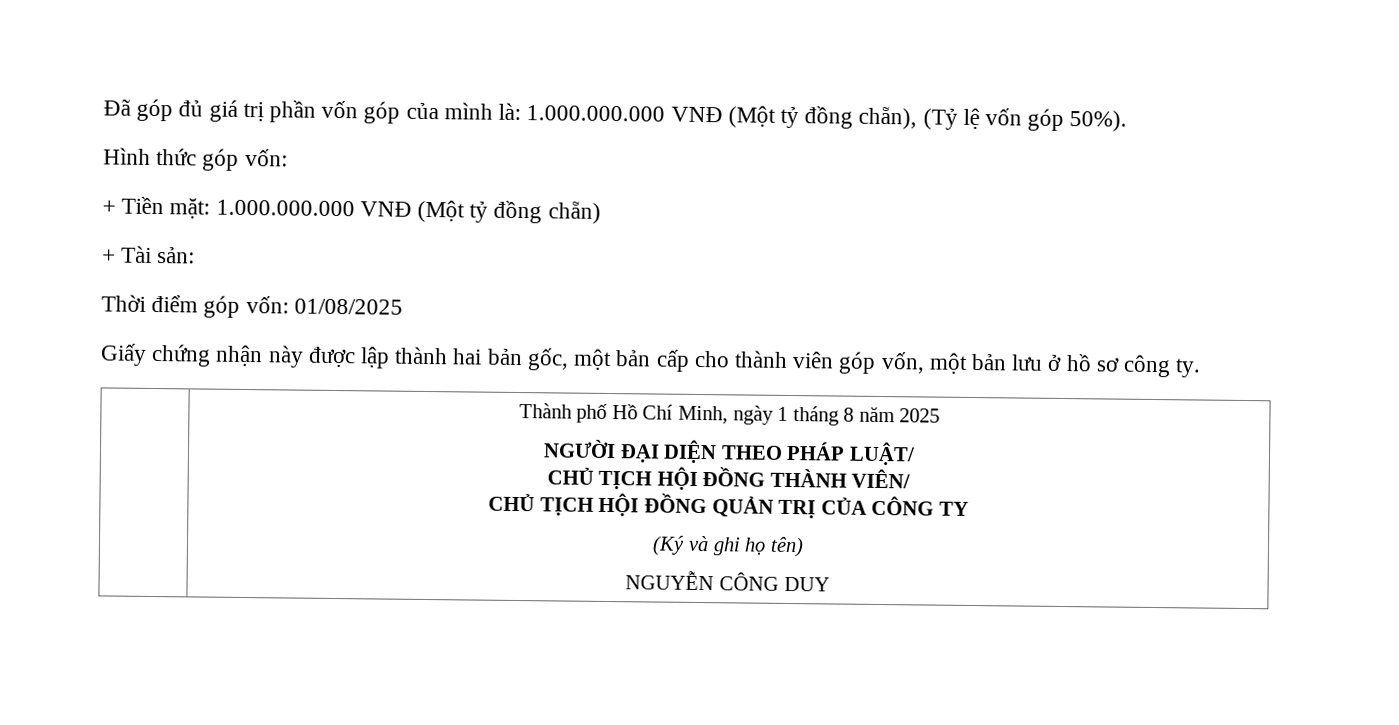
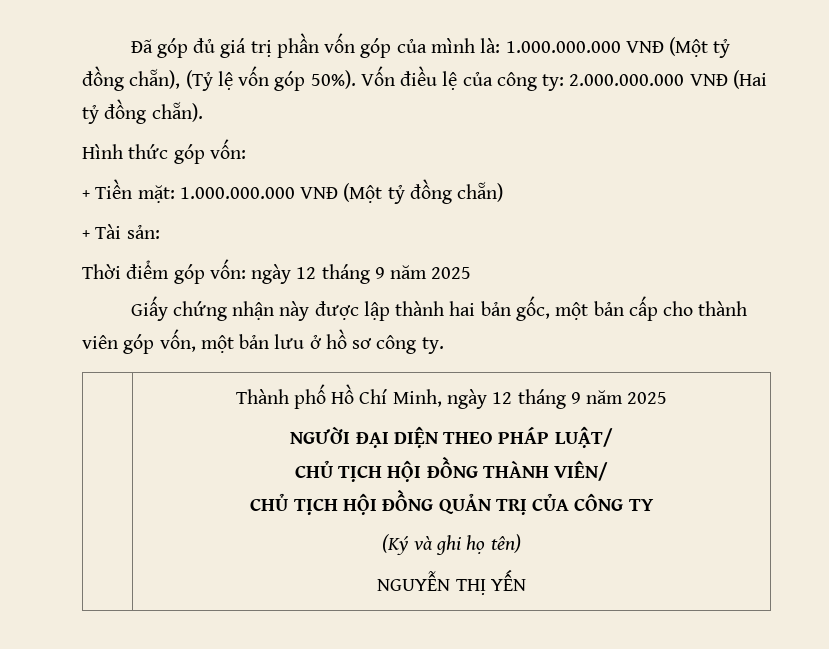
+ Vốn điều lệ của công ty: 2.000.000.000 VNĐ (Hai tỷ đồng chẵn).
- Thời điểm góp vốn: 01/08/2025
+ Thời điểm góp vốn: ngày 12 tháng 9 năm 2025
- | Thành phố Hồ Chí Minh, ngày 1 tháng 8 năm 2025
+ | Thành phố Hồ Chí Minh, ngày 12 tháng 9 năm 2025
  NGƯỜI ĐẠI DIỆN THEO PHÁP LUẬT/
  CHỦ TỊCH HỘI ĐỒNG THÀNH VIÊN/
  CHỦ TỊCH HỘI ĐỒNG QUẢN TRỊ CỦA CÔNG TY
  (Ký và ghi họ tên)
- NGUYỄN CÔNG DUY
+ NGUYỄN THỊ YẾN

